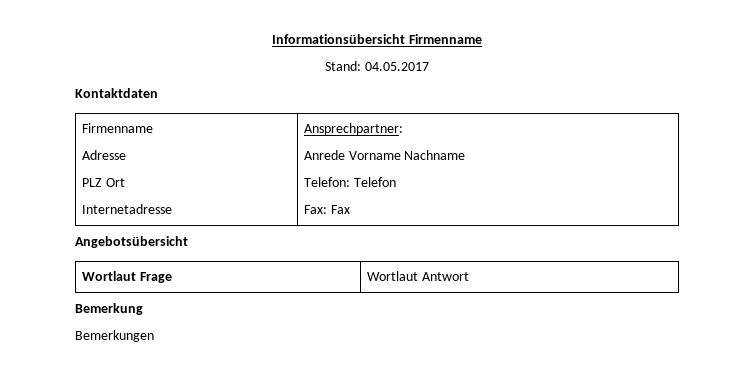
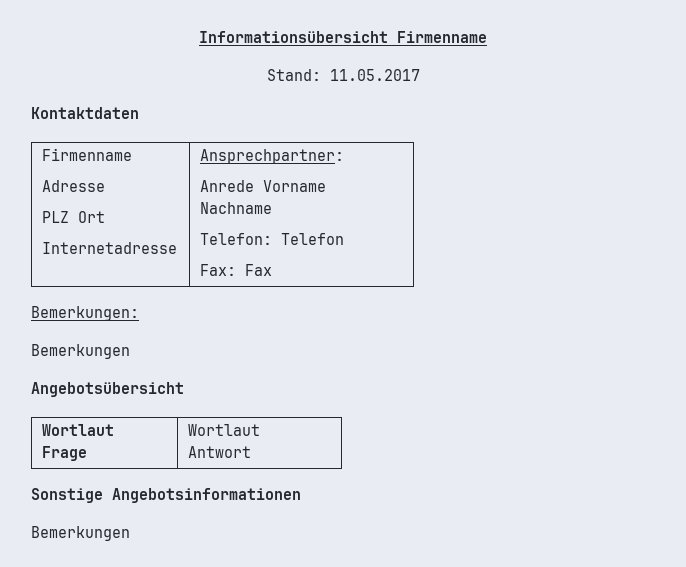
- Stand: 04.05.2017
+ Stand: 11.05.2017
+ Bemerkungen:
+ Bemerkungen
- Bemerkung
+ Sonstige Angebotsinformationen

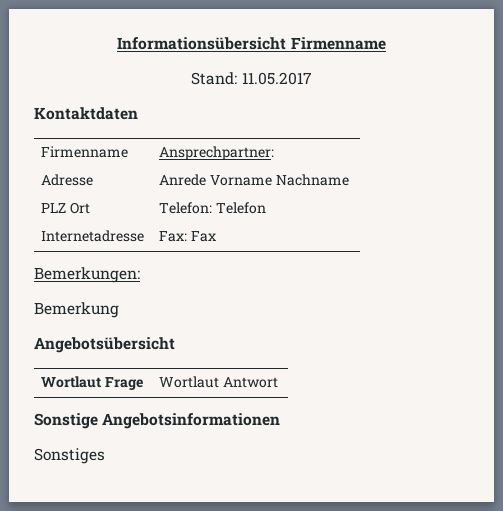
  Bemerkungen:
- Bemerkungen
+ Bemerkung
  Sonstige Angebotsinformationen
- Bemerkungen
+ Sonstiges

